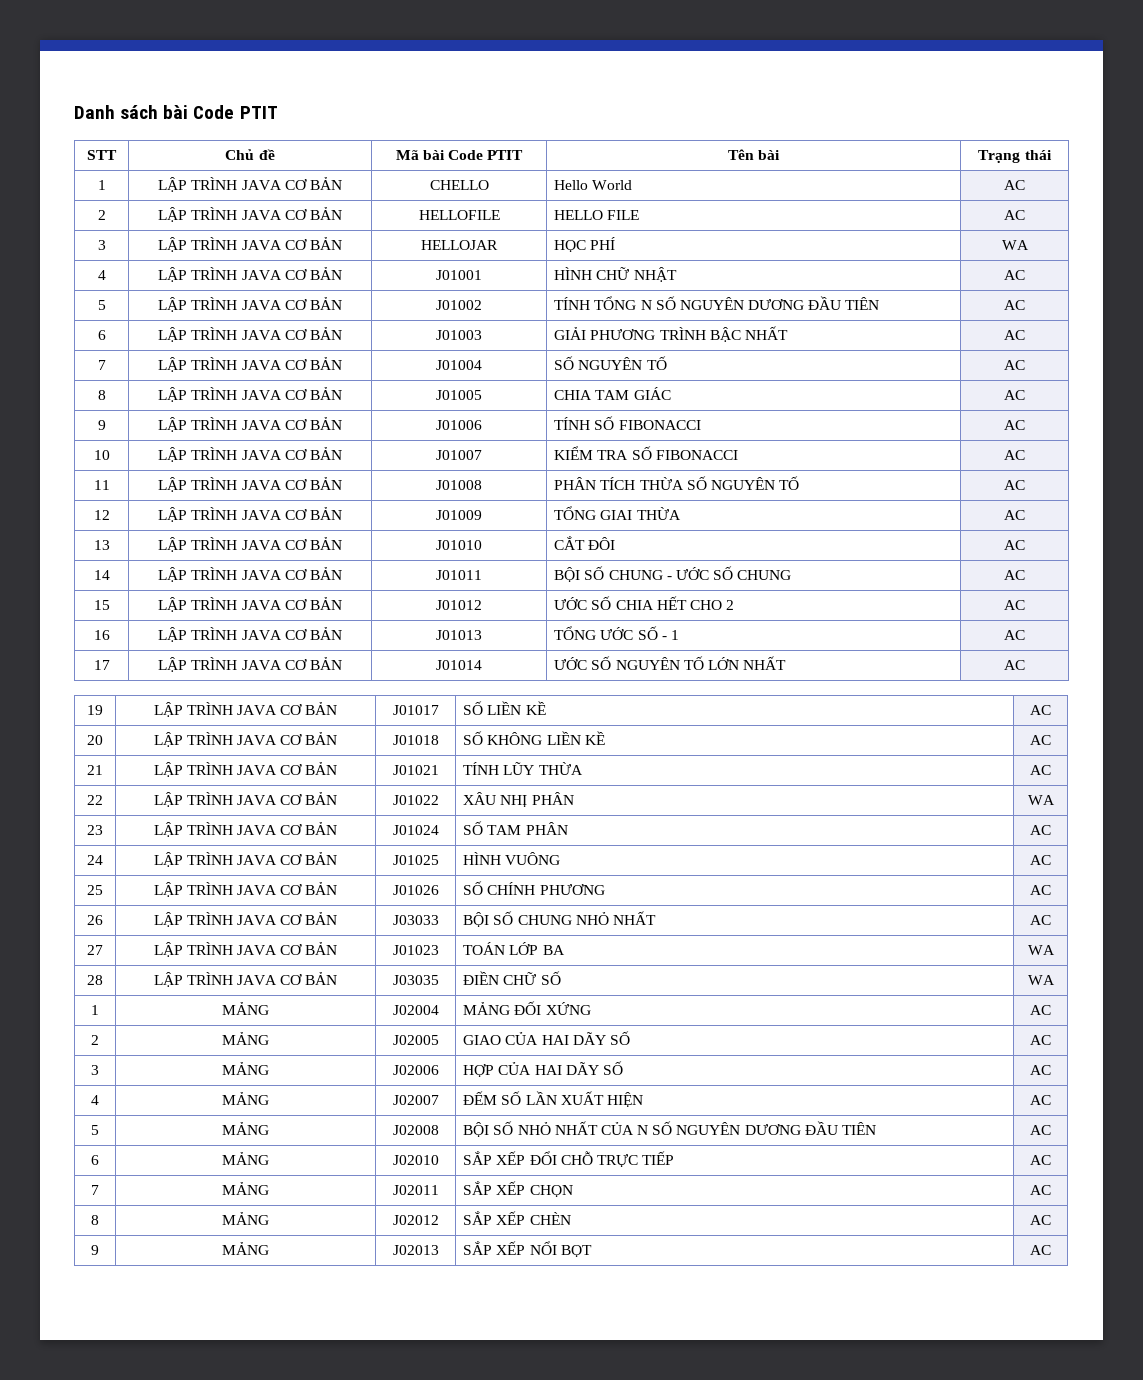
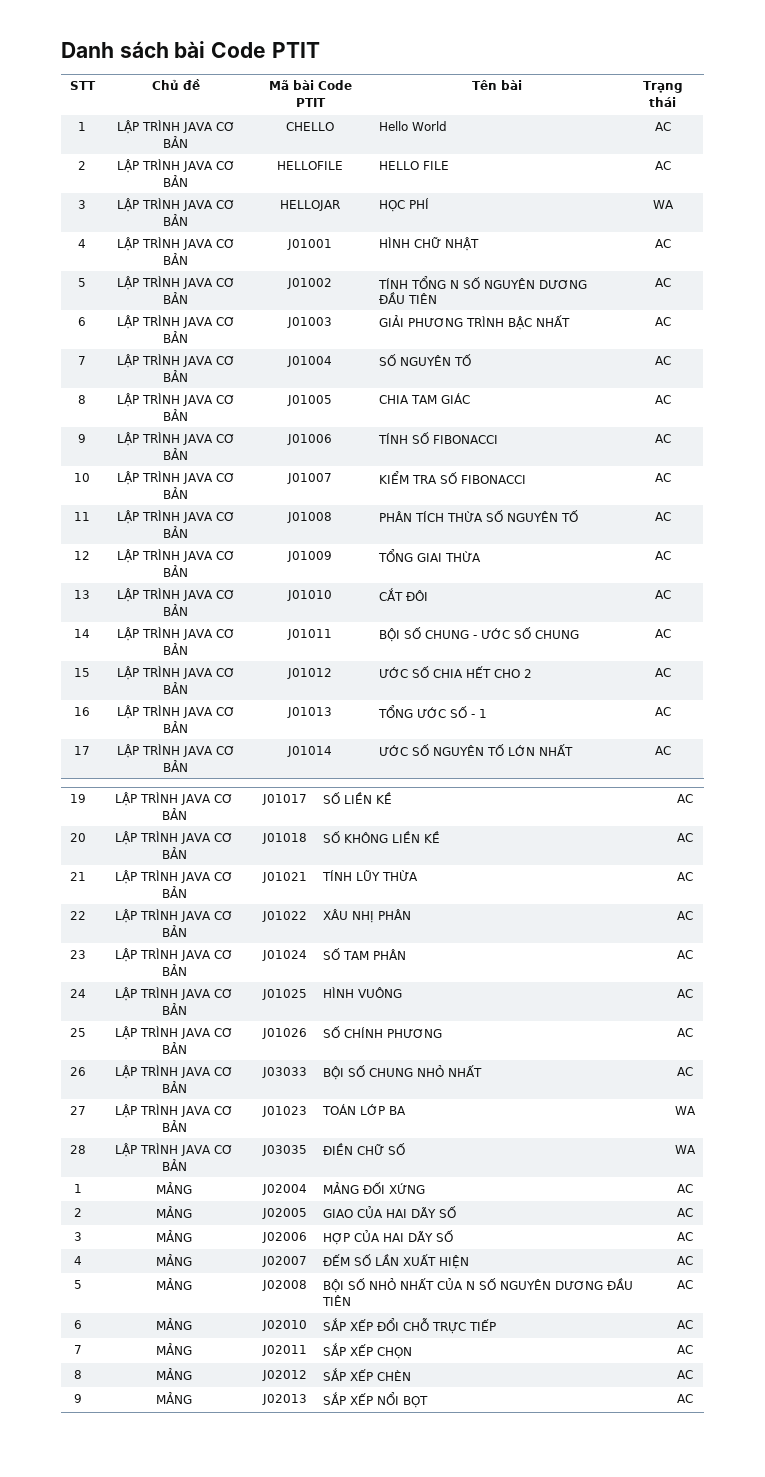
- 22 | LẬP TRÌNH JAVA CƠ BẢN | J01022 | XÂU NHỊ PHÂN | WA
+ 22 | LẬP TRÌNH JAVA CƠ BẢN | J01022 | XÂU NHỊ PHÂN | AC

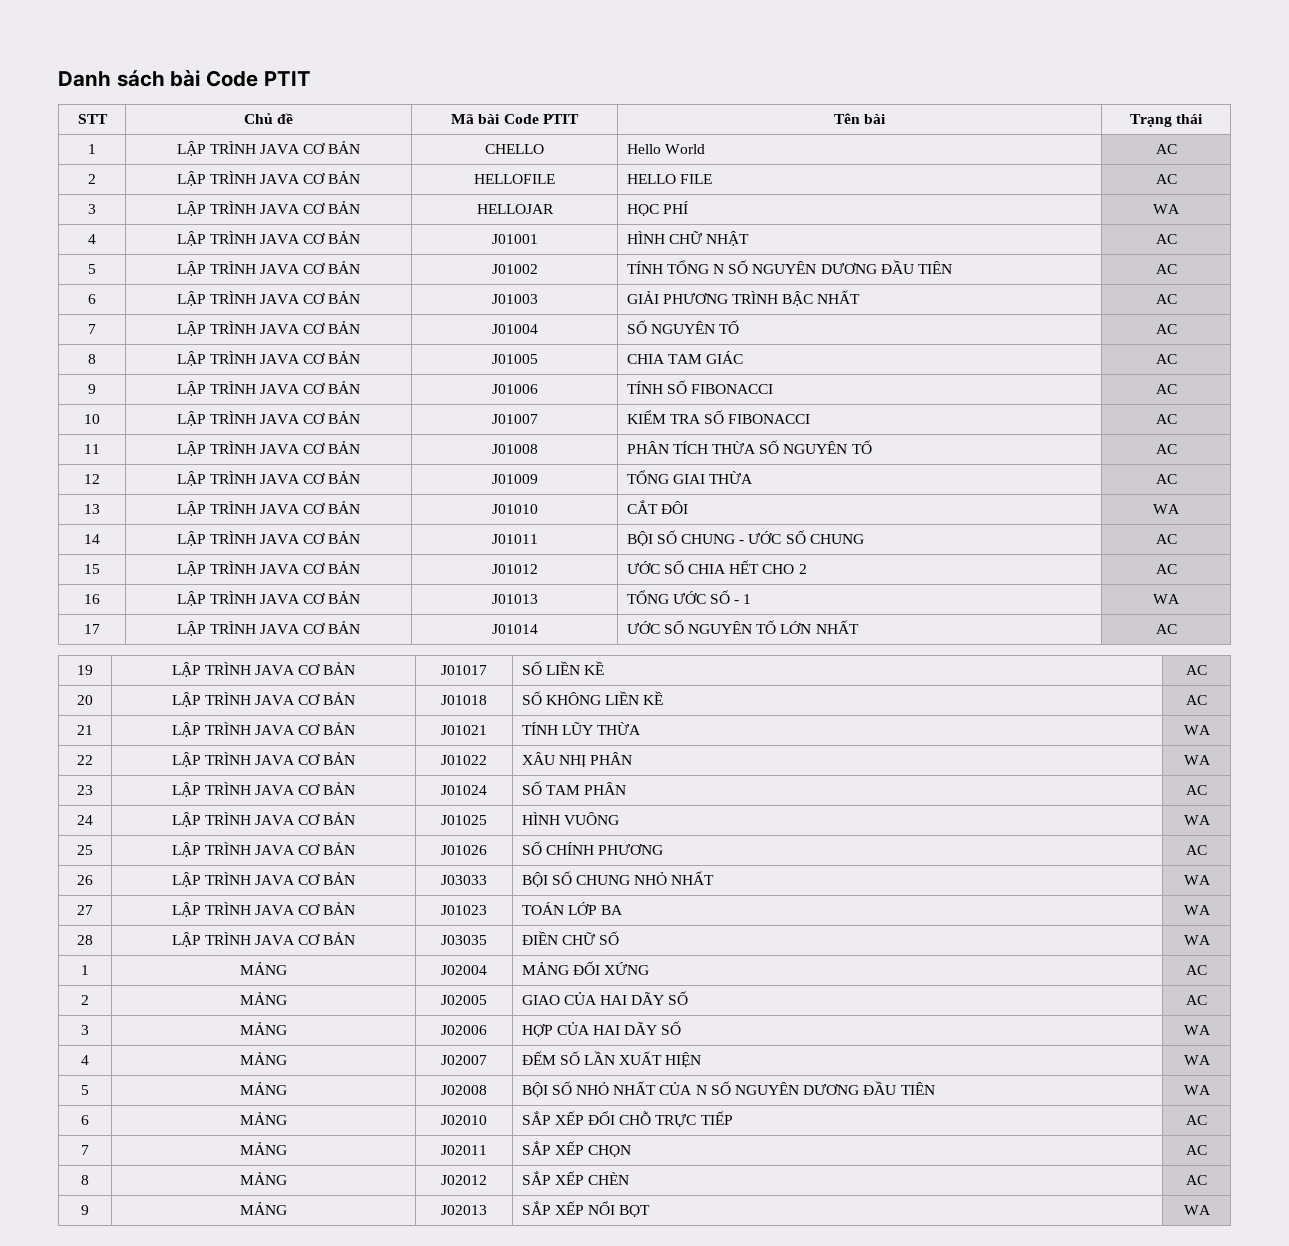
- 13 | LẬP TRÌNH JAVA CƠ BẢN | J01010 | CẮT ĐÔI | AC
+ 13 | LẬP TRÌNH JAVA CƠ BẢN | J01010 | CẮT ĐÔI | WA
- 16 | LẬP TRÌNH JAVA CƠ BẢN | J01013 | TỔNG ƯỚC SỐ - 1 | AC
+ 16 | LẬP TRÌNH JAVA CƠ BẢN | J01013 | TỔNG ƯỚC SỐ - 1 | WA
- 21 | LẬP TRÌNH JAVA CƠ BẢN | J01021 | TÍNH LŨY THỪA | AC
+ 21 | LẬP TRÌNH JAVA CƠ BẢN | J01021 | TÍNH LŨY THỪA | WA
- 22 | LẬP TRÌNH JAVA CƠ BẢN | J01022 | XÂU NHỊ PHÂN | AC
+ 22 | LẬP TRÌNH JAVA CƠ BẢN | J01022 | XÂU NHỊ PHÂN | WA
- 24 | LẬP TRÌNH JAVA CƠ BẢN | J01025 | HÌNH VUÔNG | AC
+ 24 | LẬP TRÌNH JAVA CƠ BẢN | J01025 | HÌNH VUÔNG | WA
- 26 | LẬP TRÌNH JAVA CƠ BẢN | J03033 | BỘI SỐ CHUNG NHỎ NHẤT | AC
+ 26 | LẬP TRÌNH JAVA CƠ BẢN | J03033 | BỘI SỐ CHUNG NHỎ NHẤT | WA
- 3 | MẢNG | J02006 | HỢP CỦA HAI DÃY SỐ | AC
+ 3 | MẢNG | J02006 | HỢP CỦA HAI DÃY SỐ | WA
- 4 | MẢNG | J02007 | ĐẾM SỐ LẦN XUẤT HIỆN | AC
+ 4 | MẢNG | J02007 | ĐẾM SỐ LẦN XUẤT HIỆN | WA
- 5 | MẢNG | J02008 | BỘI SỐ NHỎ NHẤT CỦA N SỐ NGUYÊN DƯƠNG ĐẦU TIÊN | AC
+ 5 | MẢNG | J02008 | BỘI SỐ NHỎ NHẤT CỦA N SỐ NGUYÊN DƯƠNG ĐẦU TIÊN | WA
- 9 | MẢNG | J02013 | SẮP XẾP NỔI BỌT | AC
+ 9 | MẢNG | J02013 | SẮP XẾP NỔI BỌT | WA

